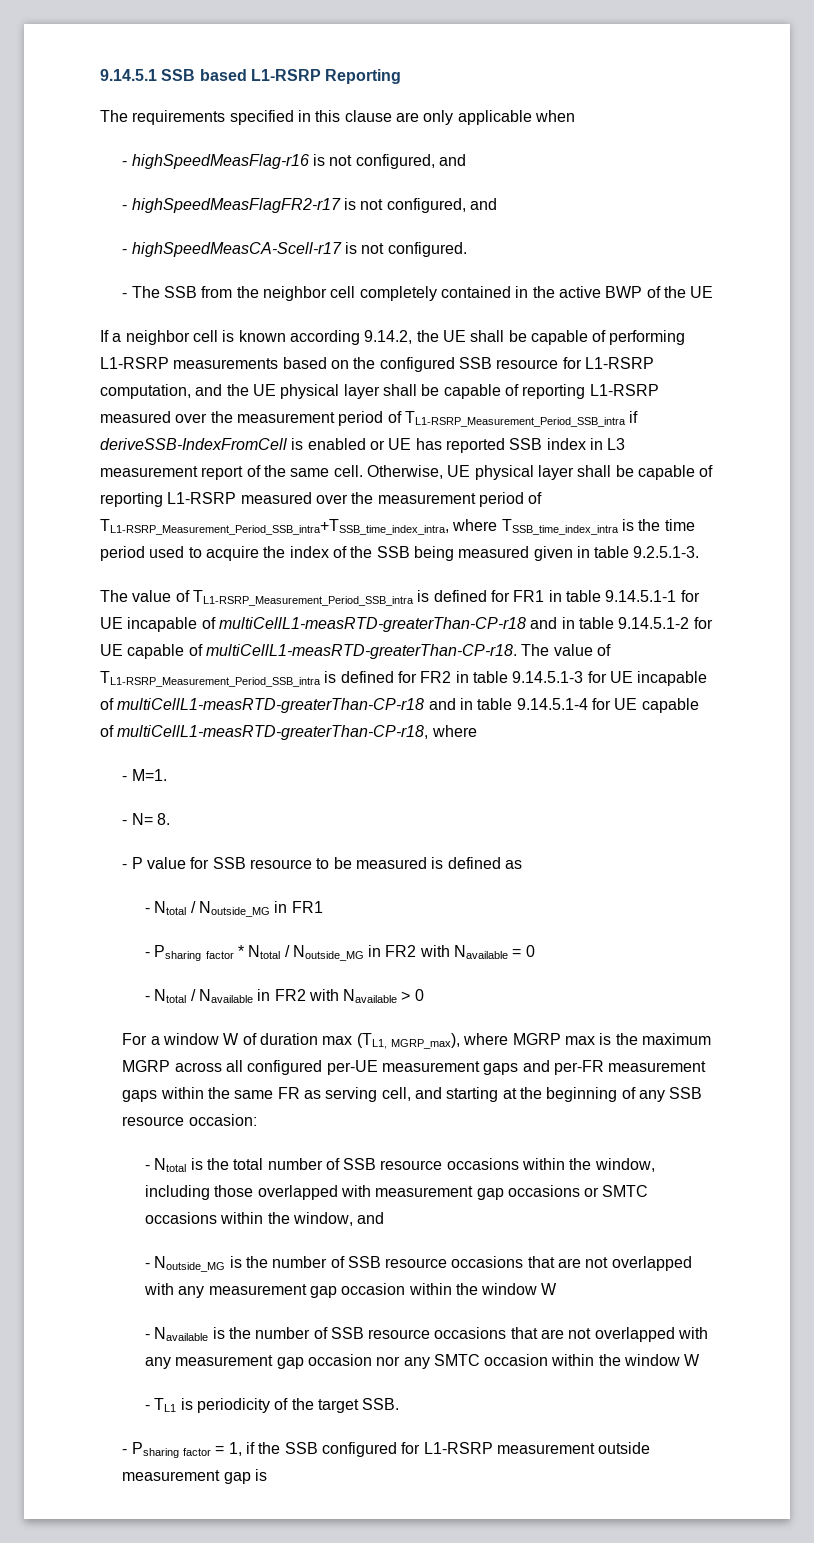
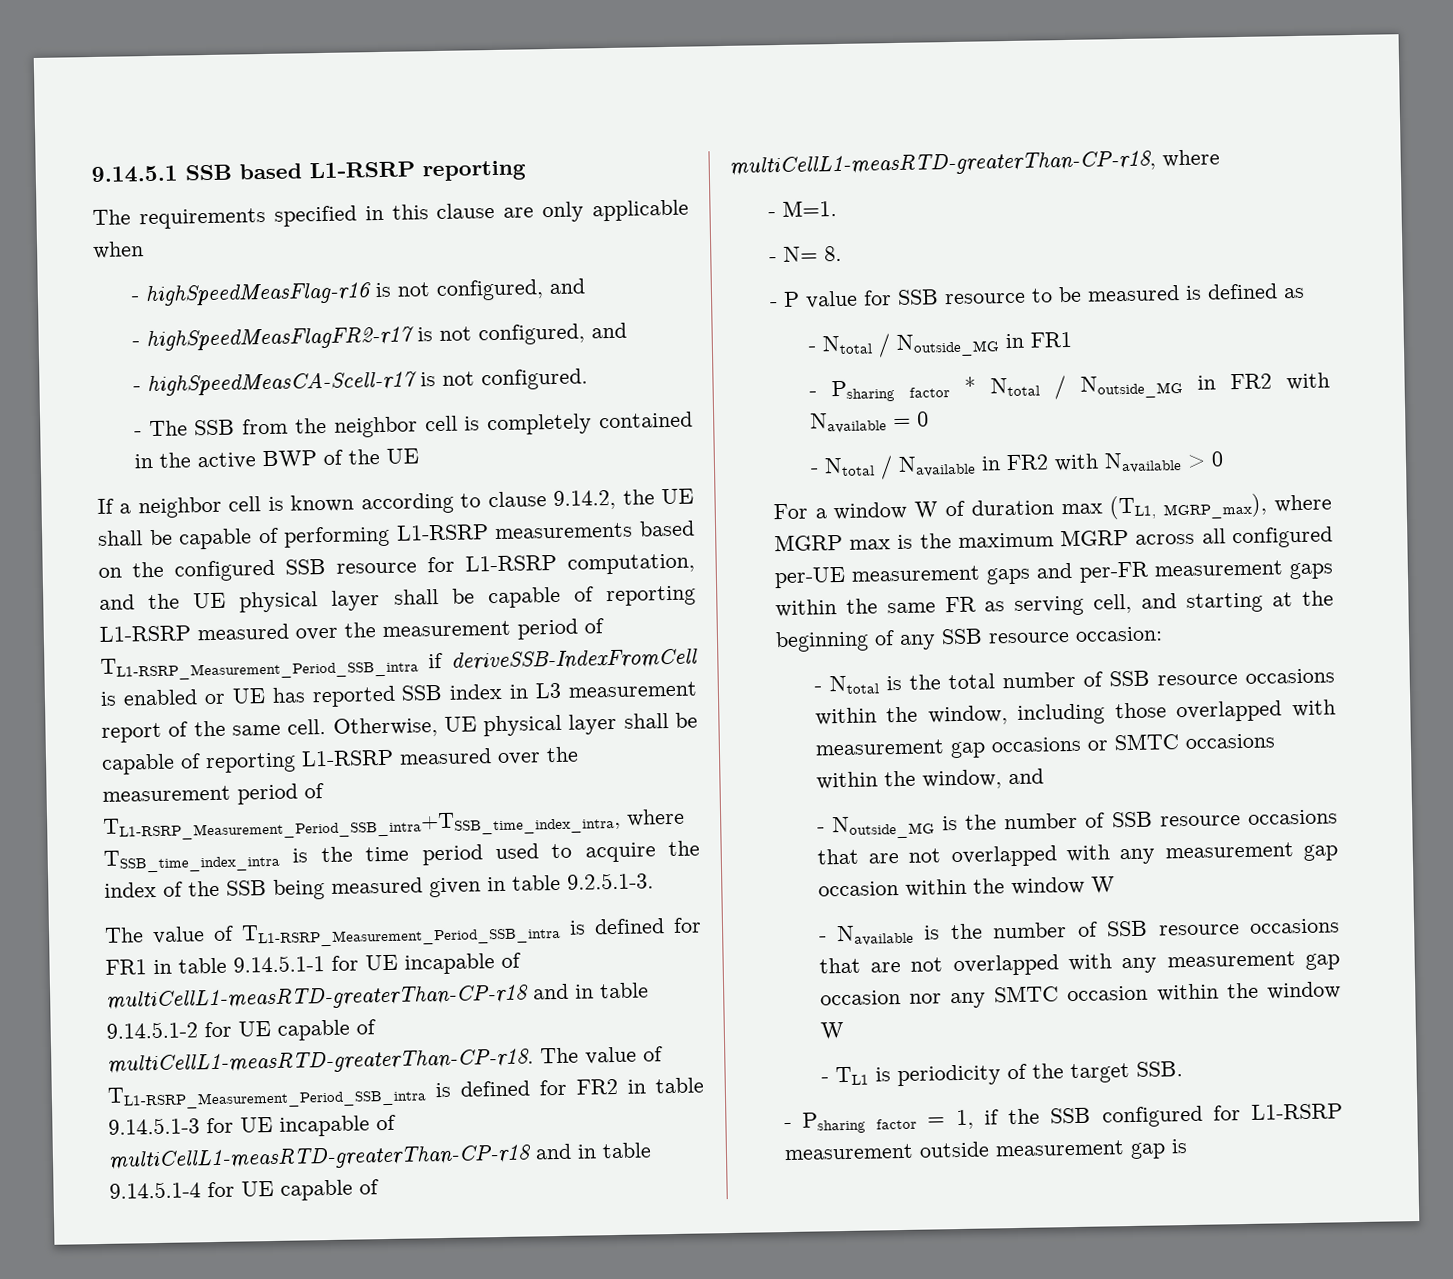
- 9.14.5.1 SSB based L1-RSRP Reporting
+ 9.14.5.1 SSB based L1-RSRP reporting
- - The SSB from the neighbor cell completely contained in the active BWP of the UE
+ - The SSB from the neighbor cell is completely contained in the active BWP of the UE
- If a neighbor cell is known according 9.14.2, the UE shall be capable of performing L1-RSRP measurements based on the configured SSB resource for L1-RSRP computation, and the UE physical layer shall be capable of reporting L1-RSRP measured over the measurement period of TL1-RSRP_Measurement_Period_SSB_intra if deriveSSB-IndexFromCell is enabled or UE has reported SSB index in L3 measurement report of the same cell.
+ If a neighbor cell is known according to clause 9.14.2, the UE shall be capable of performing L1-RSRP measurements based on the configured SSB resource for L1-RSRP computation, and the UE physical layer shall be capable of reporting L1-RSRP measured over the measurement period of TL1-RSRP_Measurement_Period_SSB_intra if deriveSSB-IndexFromCell is enabled or UE has reported SSB index in L3 measurement report of the same cell.

